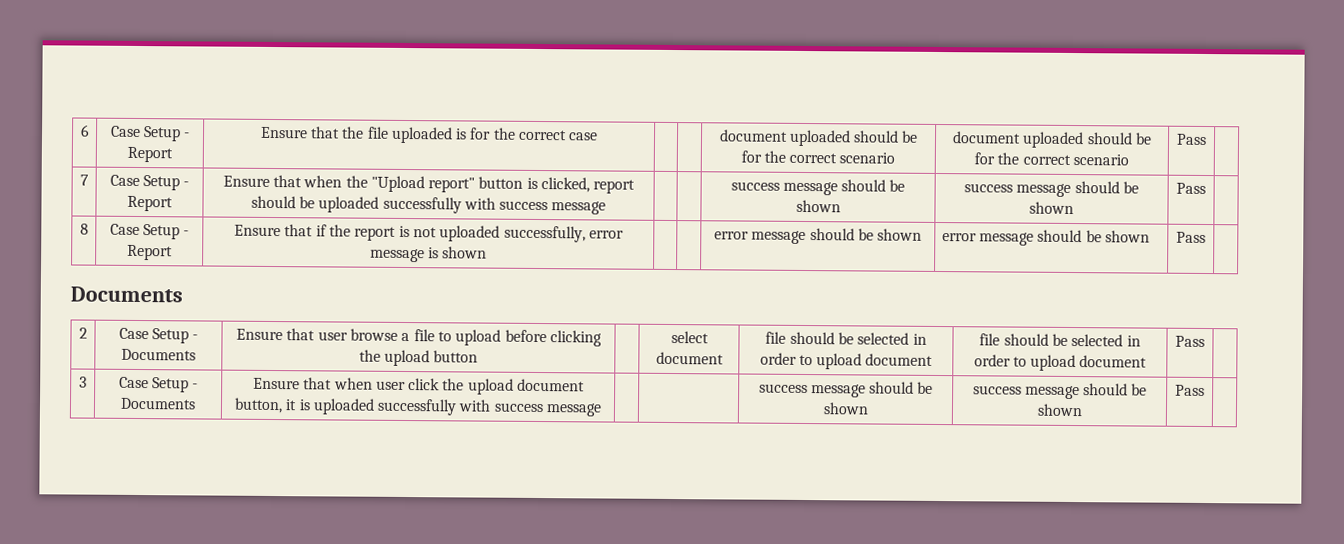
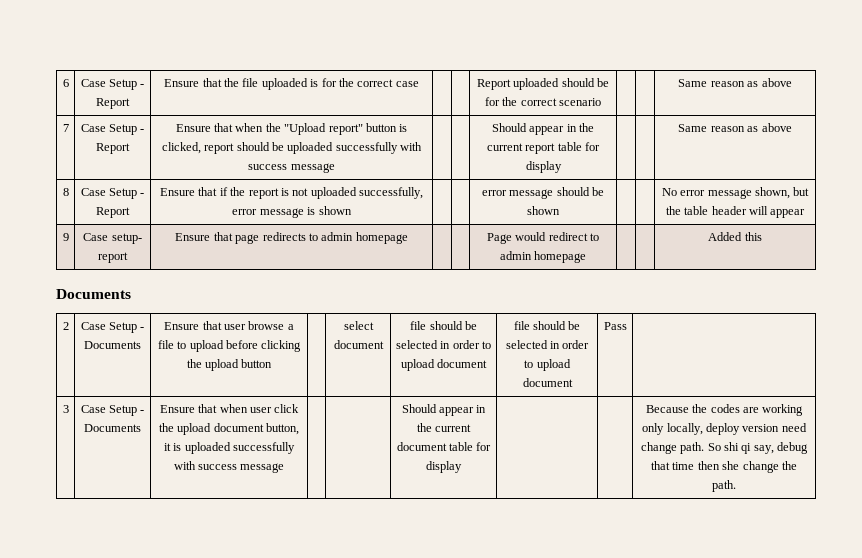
- 6 | Case Setup - Report | Ensure that the file uploaded is for the correct case | | | document uploaded should be for the correct scenario | document uploaded should be for the correct scenario | Pass |
+ 6 | Case Setup - Report | Ensure that the file uploaded is for the correct case | | | Report uploaded should be for the correct scenario | | | Same reason as above
- 7 | Case Setup - Report | Ensure that when the "Upload report" button is clicked, report should be uploaded successfully with success message | | | success message should be shown | success message should be shown | Pass |
+ 7 | Case Setup - Report | Ensure that when the "Upload report" button is clicked, report should be uploaded successfully with success message | | | Should appear in the current report table for display | | | Same reason as above
- 8 | Case Setup - Report | Ensure that if the report is not uploaded successfully, error message is shown | | | error message should be shown | error message should be shown | Pass |
+ 8 | Case Setup - Report | Ensure that if the report is not uploaded successfully, error message is shown | | | error message should be shown | | | No error message shown, but the table header will appear
+ 9 | Case setup- report | Ensure that page redirects to admin homepage | | | Page would redirect to admin homepage | | | Added this
- Ensure that when user click the upload document button, it is uploaded successfully with success message | | | success message should be shown | success message should be shown | Pass
+ Ensure that when user click the upload document button, it is uploaded successfully with success message | | | Should appear in the current document table for display | | | Because the codes are working only locally, deploy version need change path. So shi qi say, debug that time then she change the path.

